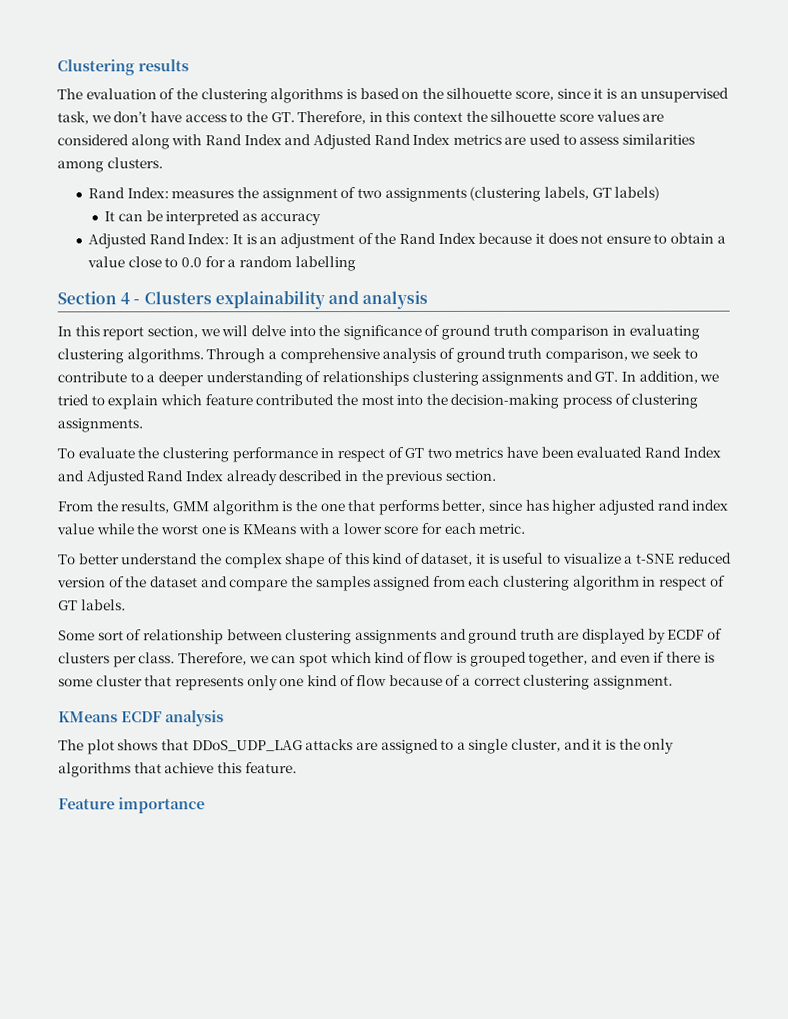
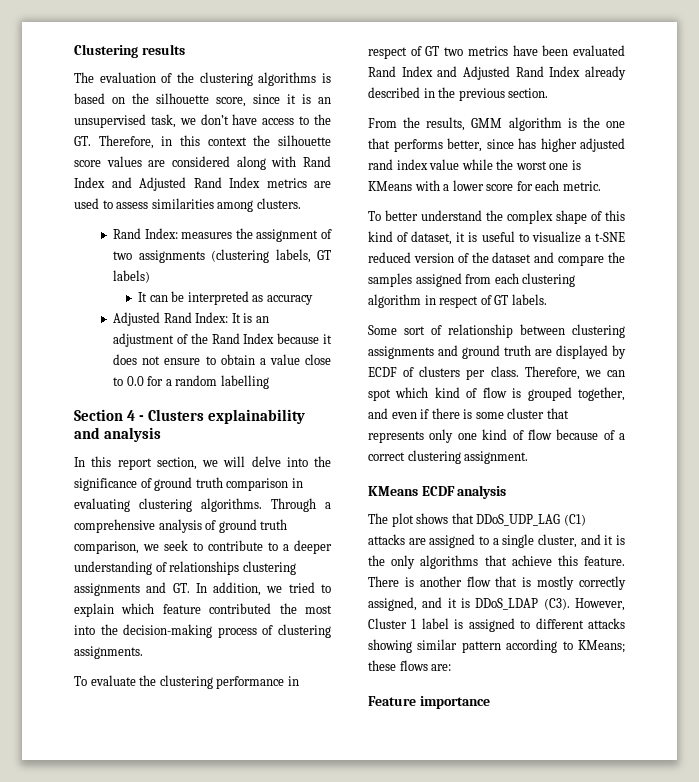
- The plot shows that DDoS_UDP_LAG attacks are assigned to a single cluster, and it is the only algorithms that achieve this feature.
+ The plot shows that DDoS_UDP_LAG (C1) attacks are assigned to a single cluster, and it is the only algorithms that achieve this feature. There is another flow that is mostly correctly assigned, and it is DDoS_LDAP (C3). However, Cluster 1 label is assigned to different attacks showing similar pattern according to KMeans; these flows are:

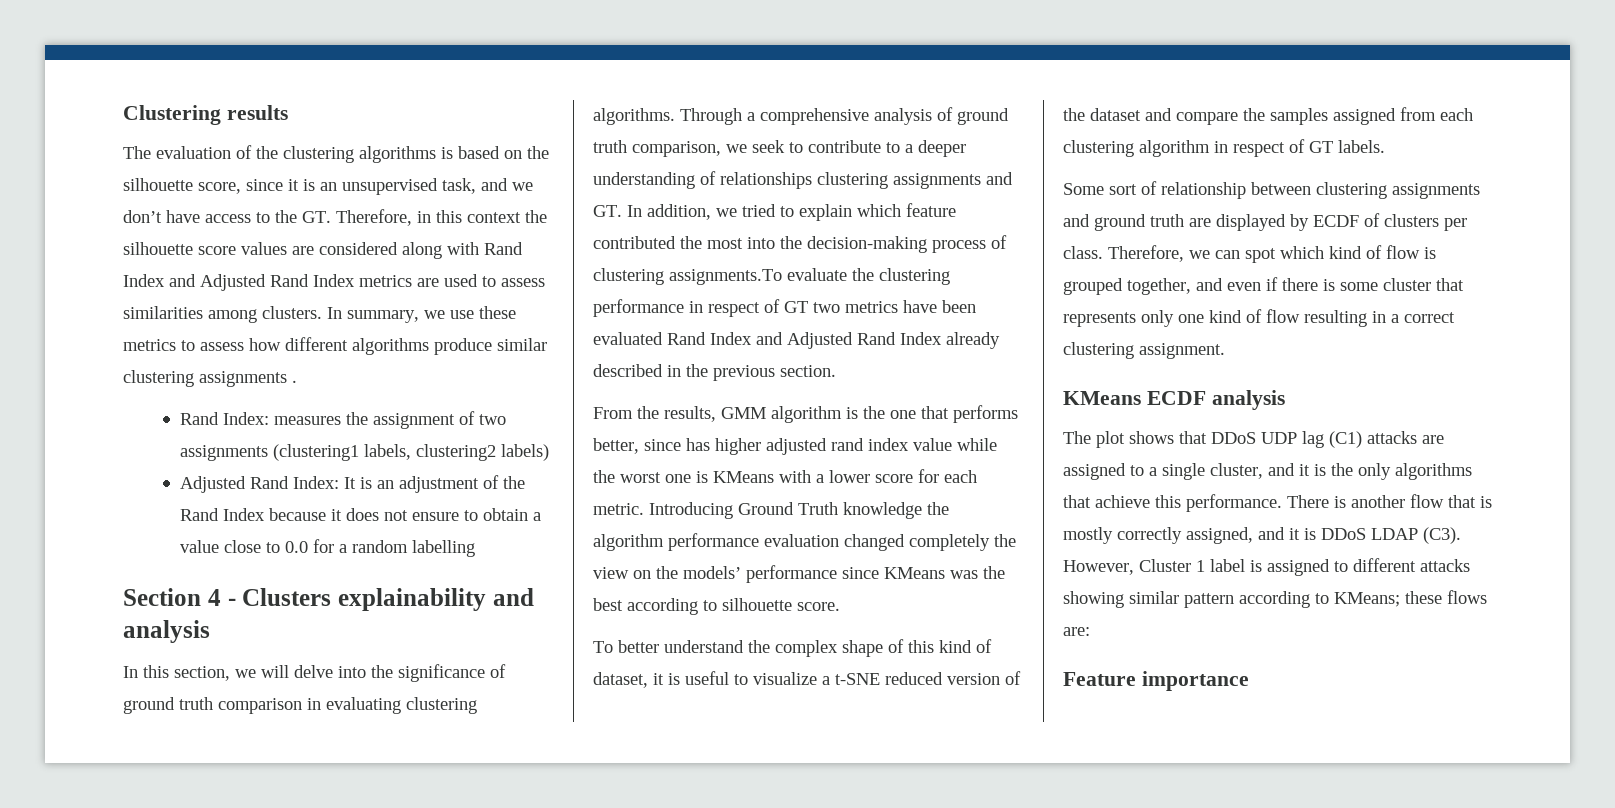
- The evaluation of the clustering algorithms is based on the silhouette score, since it is an unsupervised task, we don’t have access to the GT. Therefore, in this context the silhouette score values are considered along with Rand Index and Adjusted Rand Index metrics are used to assess similarities among clusters.
+ The evaluation of the clustering algorithms is based on the silhouette score, since it is an unsupervised task, and we don’t have access to the GT. Therefore, in this context the silhouette score values are considered along with Rand Index and Adjusted Rand Index metrics are used to assess similarities among clusters. In summary, we use these metrics to assess how different algorithms produce similar clustering assignments .
- Rand Index: measures the assignment of two assignments (clustering labels, GT labels)
- It can be interpreted as accuracy
+ Rand Index: measures the assignment of two assignments (clustering1 labels, clustering2 labels)
- In this report section, we will delve into the significance of ground truth comparison in evaluating clustering algorithms.
+ In this section, we will delve into the significance of ground truth comparison in evaluating clustering algorithms.
- Through a comprehensive analysis of ground truth comparison, we seek to contribute to a deeper understanding of relationships clustering assignments and GT. In addition, we tried to explain which feature contributed the most into the decision-making process of clustering assignments.
- To evaluate the clustering performance in respect of GT two metrics have been evaluated Rand Index and Adjusted Rand Index already described in the previous section.
+ Through a comprehensive analysis of ground truth comparison, we seek to contribute to a deeper understanding of relationships clustering assignments and GT. In addition, we tried to explain which feature contributed the most into the decision-making process of clustering assignments.To evaluate the clustering performance in respect of GT two metrics have been evaluated Rand Index and Adjusted Rand Index already described in the previous section.
+ Introducing Ground Truth knowledge the algorithm performance evaluation changed completely the view on the models’ performance since KMeans was the best according to silhouette score.
- Therefore, we can spot which kind of flow is grouped together, and even if there is some cluster that represents only one kind of flow because of a correct clustering assignment.
+ Therefore, we can spot which kind of flow is grouped together, and even if there is some cluster that represents only one kind of flow resulting in a correct clustering assignment.
- The plot shows that DDoS_UDP_LAG (C1) attacks are assigned to a single cluster, and it is the only algorithms that achieve this feature.
+ The plot shows that DDoS UDP lag (C1) attacks are assigned to a single cluster, and it is the only algorithms that achieve this performance.
- There is another flow that is mostly correctly assigned, and it is DDoS_LDAP (C3). However, Cluster 1 label is assigned to different attacks showing similar pattern according to KMeans; these flows are:
+ There is another flow that is mostly correctly assigned, and it is DDoS LDAP (C3). However, Cluster 1 label is assigned to different attacks showing similar pattern according to KMeans; these flows are:

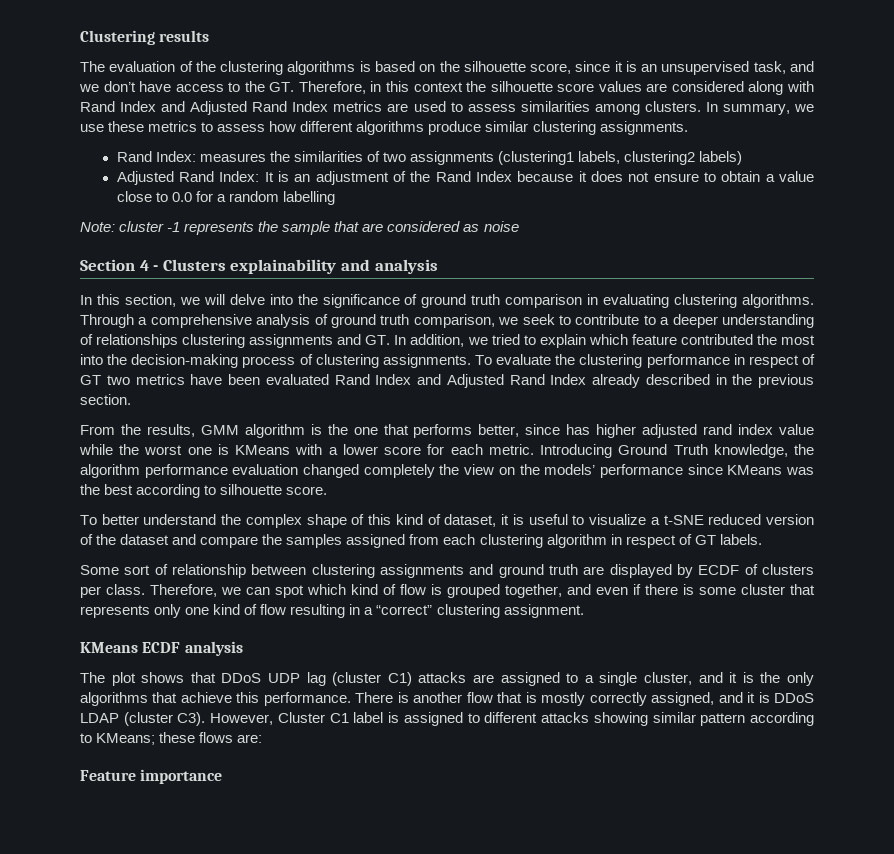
- In summary, we use these metrics to assess how different algorithms produce similar clustering assignments .
+ In summary, we use these metrics to assess how different algorithms produce similar clustering assignments.
- Rand Index: measures the assignment of two assignments (clustering1 labels, clustering2 labels)
+ Rand Index: measures the similarities of two assignments (clustering1 labels, clustering2 labels)
+ Note: cluster -1 represents the sample that are considered as noise
- Through a comprehensive analysis of ground truth comparison, we seek to contribute to a deeper understanding of relationships clustering assignments and GT. In addition, we tried to explain which feature contributed the most into the decision-making process of clustering assignments.To evaluate the clustering performance in respect of GT two metrics have been evaluated Rand Index and Adjusted Rand Index already described in the previous section.
+ Through a comprehensive analysis of ground truth comparison, we seek to contribute to a deeper understanding of relationships clustering assignments and GT. In addition, we tried to explain which feature contributed the most into the decision-making process of clustering assignments. To evaluate the clustering performance in respect of GT two metrics have been evaluated Rand Index and Adjusted Rand Index already described in the previous section.
- Introducing Ground Truth knowledge the algorithm performance evaluation changed completely the view on the models’ performance since KMeans was the best according to silhouette score.
+ Introducing Ground Truth knowledge, the algorithm performance evaluation changed completely the view on the models’ performance since KMeans was the best according to silhouette score.
- Therefore, we can spot which kind of flow is grouped together, and even if there is some cluster that represents only one kind of flow resulting in a correct clustering assignment.
+ Therefore, we can spot which kind of flow is grouped together, and even if there is some cluster that represents only one kind of flow resulting in a “correct” clustering assignment.
- The plot shows that DDoS UDP lag (C1) attacks are assigned to a single cluster, and it is the only algorithms that achieve this performance.
+ The plot shows that DDoS UDP lag (cluster C1) attacks are assigned to a single cluster, and it is the only algorithms that achieve this performance.
- There is another flow that is mostly correctly assigned, and it is DDoS LDAP (C3). However, Cluster 1 label is assigned to different attacks showing similar pattern according to KMeans; these flows are:
+ There is another flow that is mostly correctly assigned, and it is DDoS LDAP (cluster C3). However, Cluster C1 label is assigned to different attacks showing similar pattern according to KMeans; these flows are:

